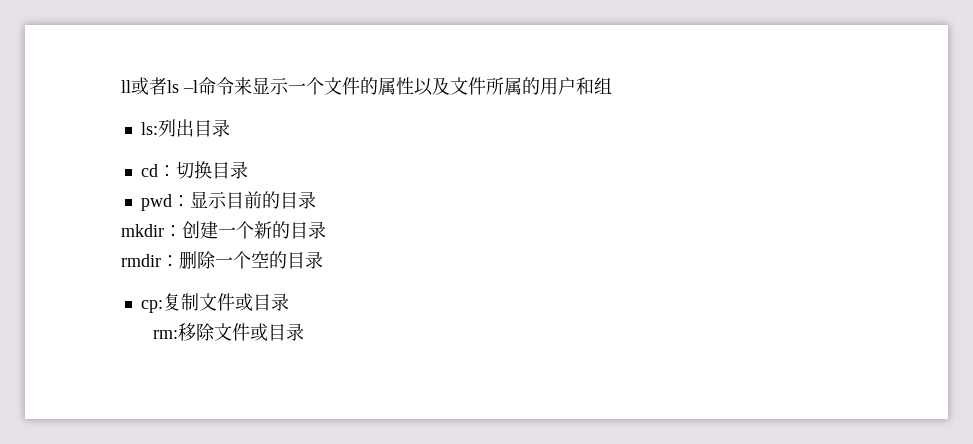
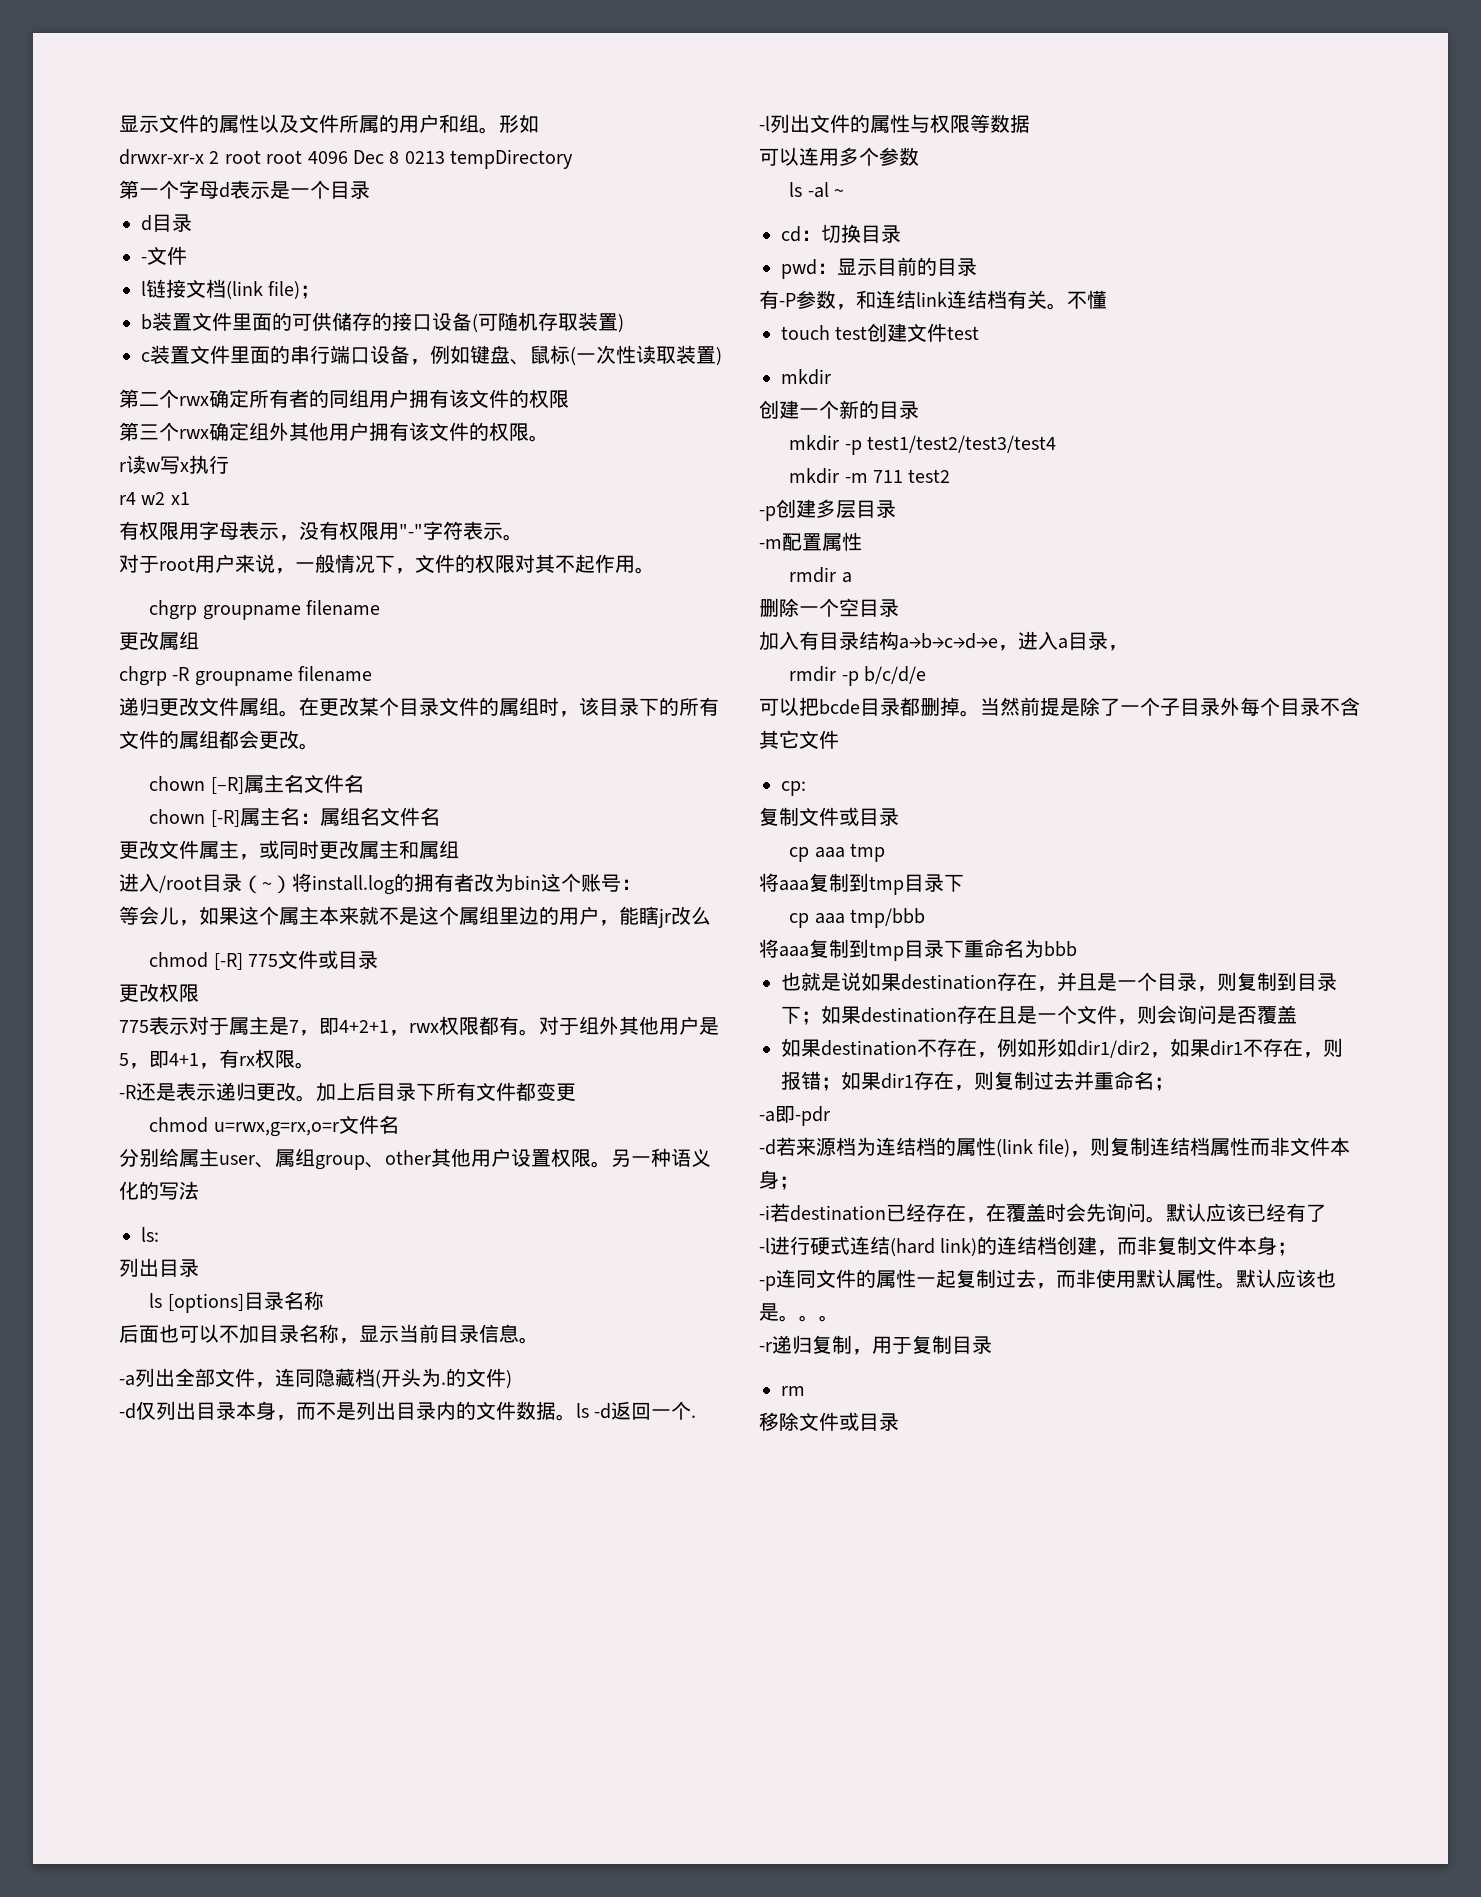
- ll或者ls –l命令来显示一个文件的属性以及文件所属的用户和组
+ 显示文件的属性以及文件所属的用户和组。形如
+ drwxr-xr-x 2 root root 4096 Dec 8 0213 tempDirectory
+ 第一个字母d表示是一个目录
+ d目录
+ -文件
+ l链接文档(link file)；
+ b装置文件里面的可供储存的接口设备(可随机存取装置)
+ c装置文件里面的串行端口设备，例如键盘、鼠标(一次性读取装置)
+ 第二个rwx确定所有者的同组用户拥有该文件的权限
+ 第三个rwx确定组外其他用户拥有该文件的权限。
+ r读w写x执行
+ r4 w2 x1
+ 有权限用字母表示，没有权限用"-"字符表示。
+ 对于root用户来说，一般情况下，文件的权限对其不起作用。
+ chgrp groupname filename
+ 更改属组
+ chgrp -R groupname filename
+ 递归更改文件属组。在更改某个目录文件的属组时，该目录下的所有文件的属组都会更改。
+ chown [–R]属主名文件名
+ chown [-R]属主名：属组名文件名
+ 更改文件属主，或同时更改属主和属组
+ 进入/root目录（~）将install.log的拥有者改为bin这个账号：
+ 等会儿，如果这个属主本来就不是这个属组里边的用户，能瞎jr改么
+ chmod [-R] 775文件或目录
+ 更改权限
+ 775表示对于属主是7，即4+2+1，rwx权限都有。对于组外其他用户是5，即4+1，有rx权限。
+ -R还是表示递归更改。加上后目录下所有文件都变更
+ chmod u=rwx,g=rx,o=r文件名
+ 分别给属主user、属组group、other其他用户设置权限。另一种语义化的写法
- ls:列出目录
+ ls:
+ 列出目录
+ ls [options]目录名称
+ 后面也可以不加目录名称，显示当前目录信息。
+ -a列出全部文件，连同隐藏档(开头为.的文件)
+ -d仅列出目录本身，而不是列出目录内的文件数据。ls -d返回一个.
+ -l列出文件的属性与权限等数据
+ 可以连用多个参数
+ ls -al ~
- mkdir：创建一个新的目录
+ 有-P参数，和连结link连结档有关。不懂
+ touch test创建文件test
+ mkdir
+ 创建一个新的目录
- rmdir：删除一个空的目录
+ mkdir -p test1/test2/test3/test4
+ mkdir -m 711 test2
+ -p创建多层目录
+ -m配置属性
+ rmdir a
+ 删除一个空目录
+ 加入有目录结构a→b→c→d→e，进入a目录，
+ rmdir -p b/c/d/e
+ 可以把bcde目录都删掉。当然前提是除了一个子目录外每个目录不含其它文件
- cp:复制文件或目录
+ cp:
+ 复制文件或目录
- rm:移除文件或目录
+ cp aaa tmp
+ 将aaa复制到tmp目录下
+ cp aaa tmp/bbb
+ 将aaa复制到tmp目录下重命名为bbb
+ 也就是说如果destination存在，并且是一个目录，则复制到目录下；如果destination存在且是一个文件，则会询问是否覆盖
+ 如果destination不存在，例如形如dir1/dir2，如果dir1不存在，则报错；如果dir1存在，则复制过去并重命名；
+ -a即-pdr
+ -d若来源档为连结档的属性(link file)，则复制连结档属性而非文件本身；
+ -i若destination已经存在，在覆盖时会先询问。默认应该已经有了
+ -l进行硬式连结(hard link)的连结档创建，而非复制文件本身；
+ -p连同文件的属性一起复制过去，而非使用默认属性。默认应该也是。。。
+ -r递归复制，用于复制目录
+ rm
+ 移除文件或目录

